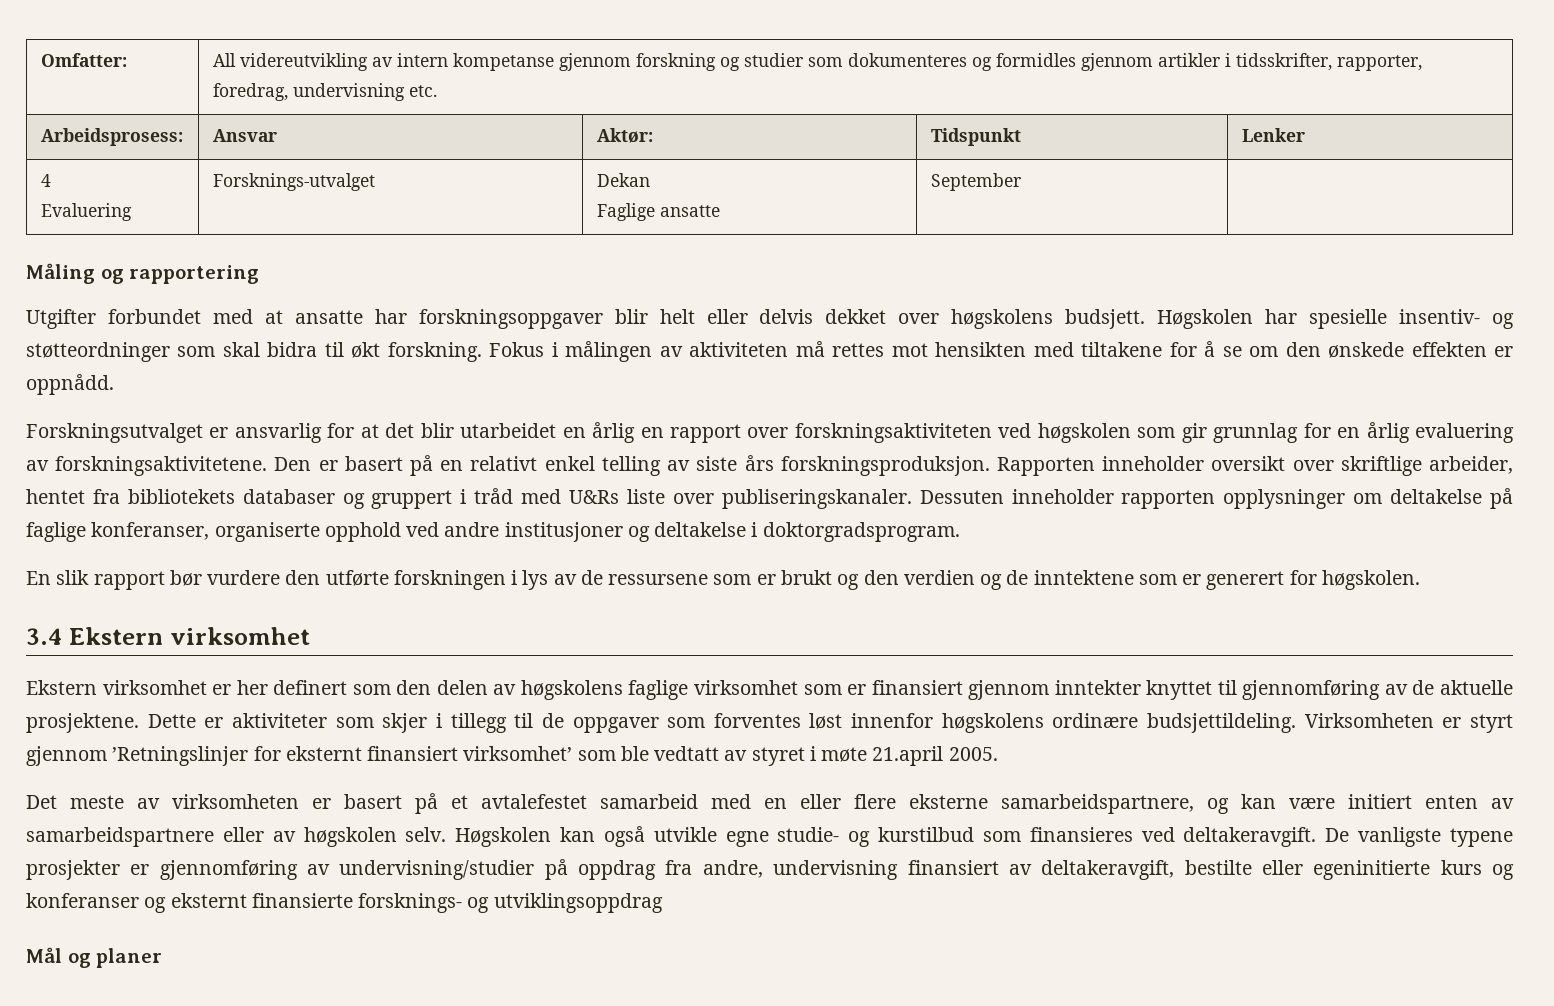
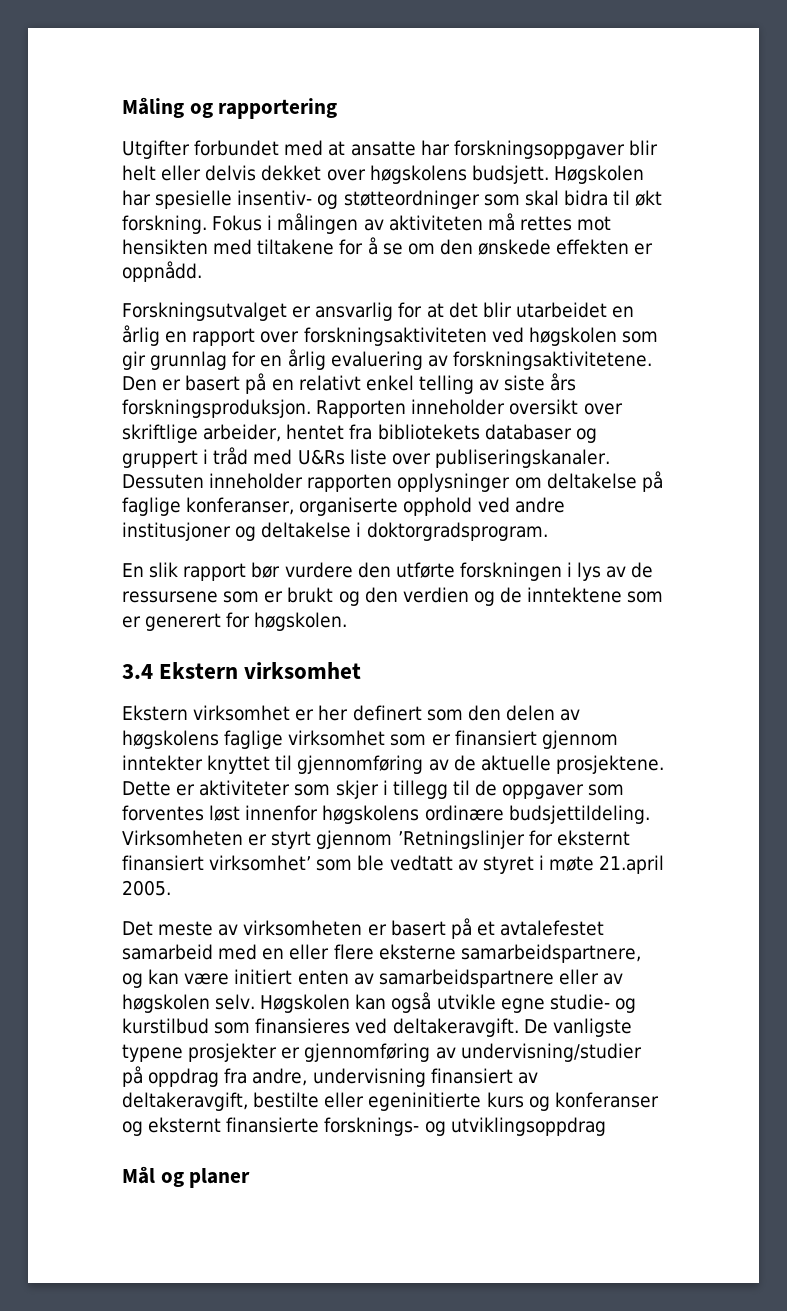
- Omfatter: | All videreutvikling av intern kompetanse gjennom forskning og studier som dokumenteres og formidles gjennom artikler i tidsskrifter, rapporter, foredrag, undervisning etc.
- Arbeidsprosess: | Ansvar | Aktør: | Tidspunkt | Lenker
- 4
- Evaluering | Forsknings-utvalget | Dekan
- Faglige ansatte | September |

